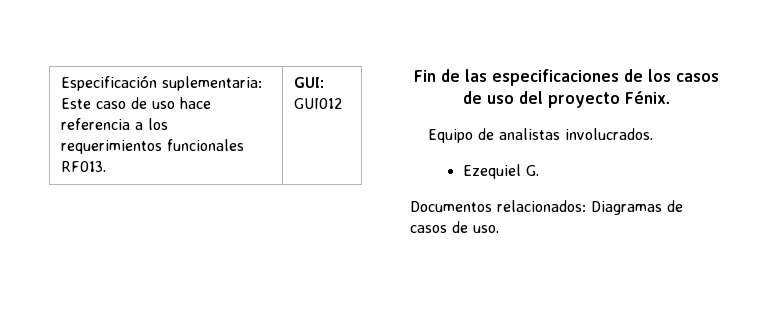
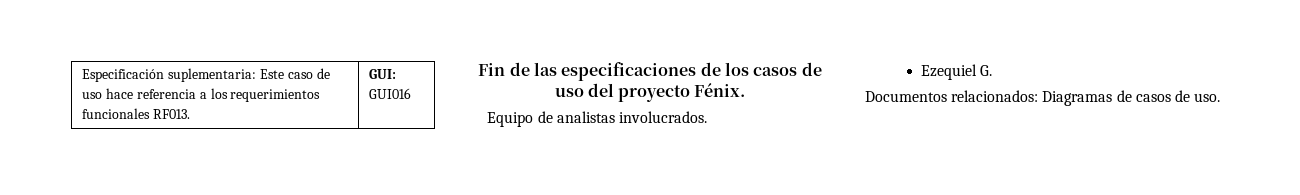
- Especificación suplementaria: Este caso de uso hace referencia a los requerimientos funcionales RF013. | GUI: GUI012
+ Especificación suplementaria: Este caso de uso hace referencia a los requerimientos funcionales RF013. | GUI: GUI016

